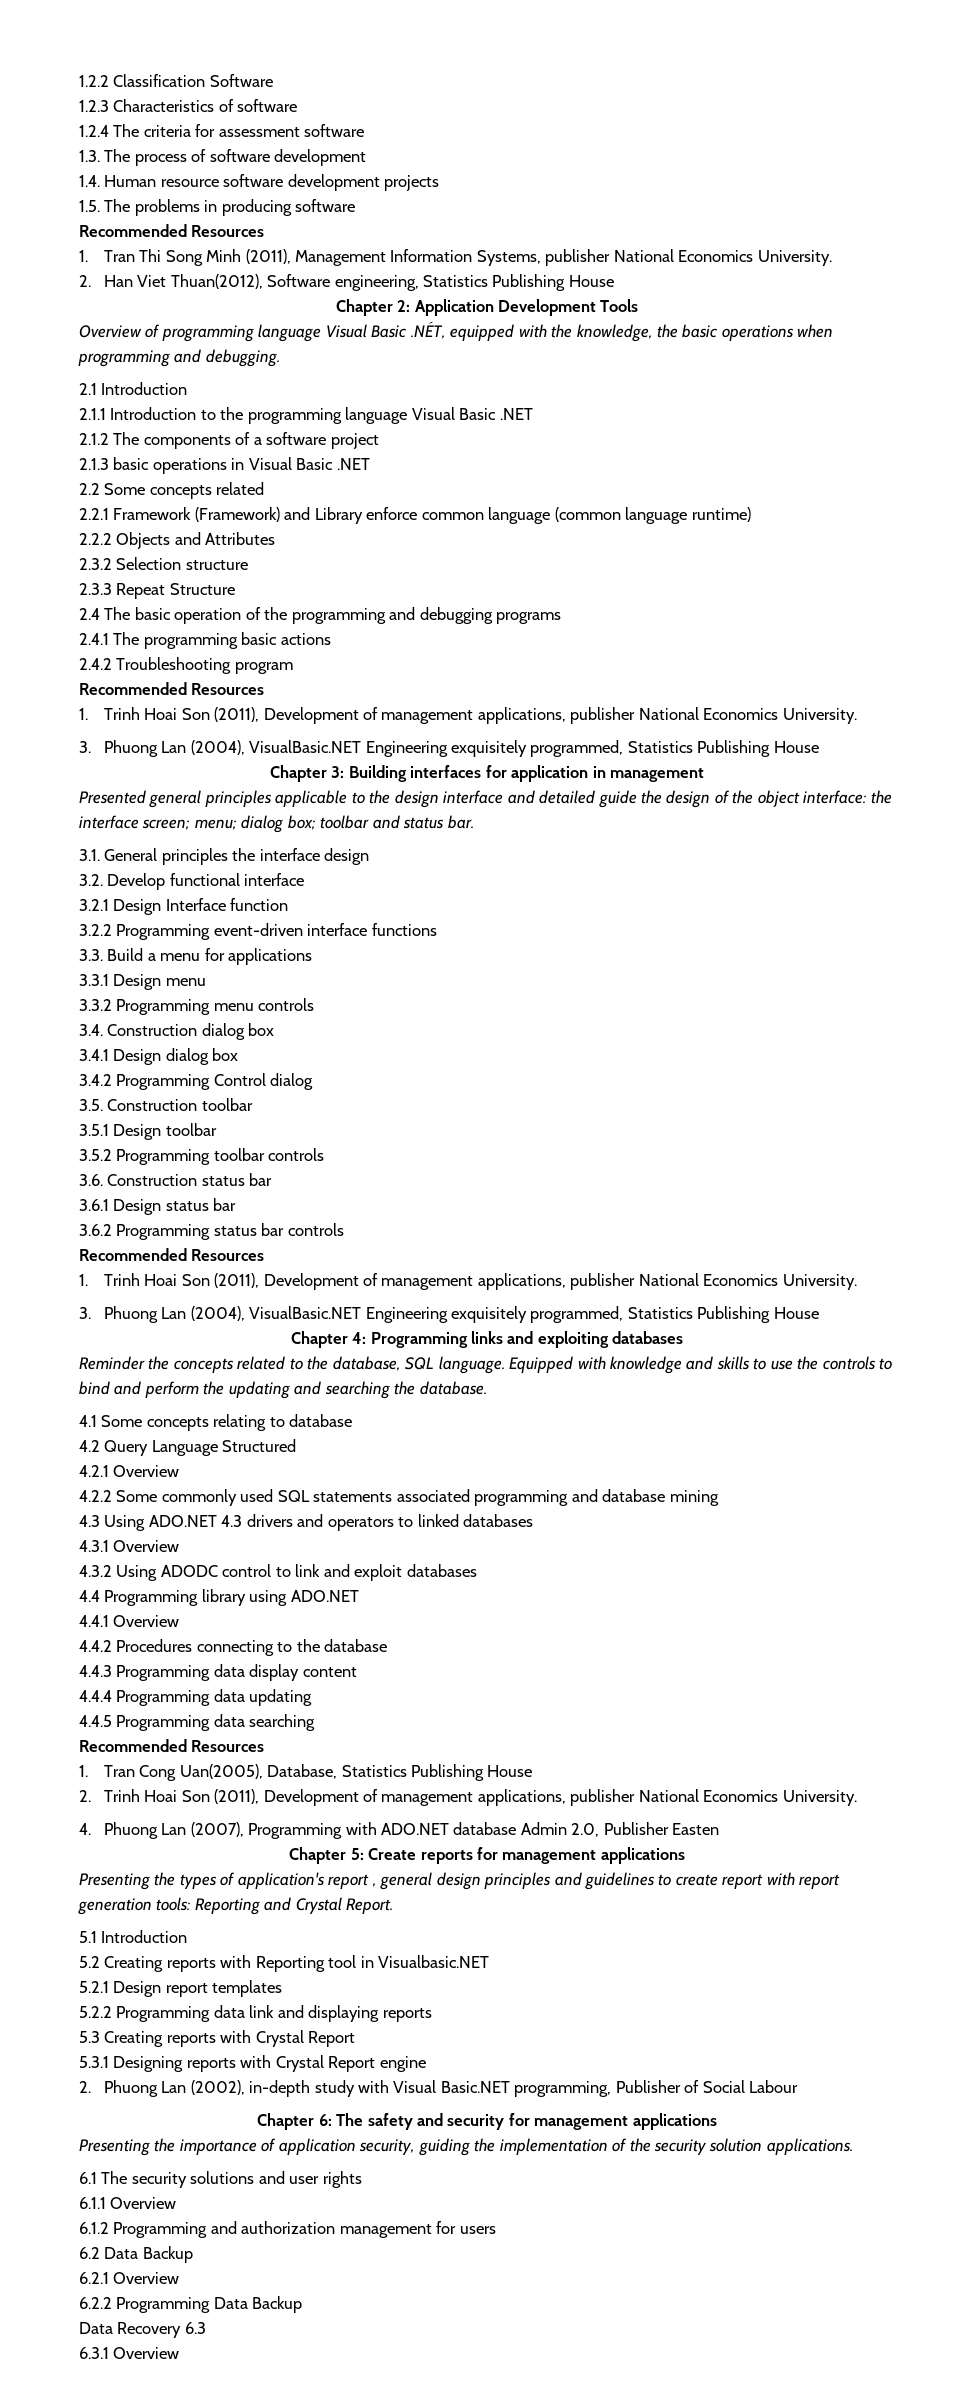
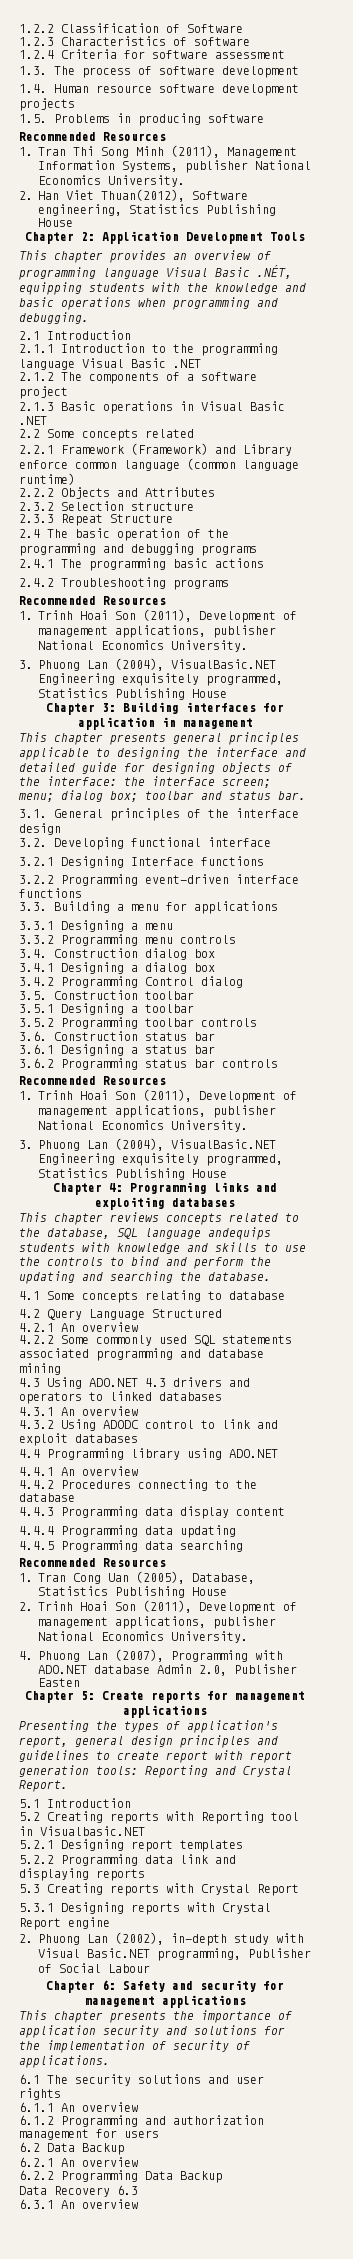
- 1.2.2 Classification Software
+ 1.2.2 Classification of Software
- 1.2.4 The criteria for assessment software
+ 1.2.4 Criteria for software assessment
- 1.5. The problems in producing software
+ 1.5. Problems in producing software
- Overview of programming language Visual Basic .NÉT, equipped with the knowledge, the basic operations when programming and debugging.
+ This chapter provides an overview of programming language Visual Basic .NÉT, equipping students with the knowledge and basic operations when programming and debugging.
- 2.1.3 basic operations in Visual Basic .NET
+ 2.1.3 Basic operations in Visual Basic .NET
- 2.4.2 Troubleshooting program
+ 2.4.2 Troubleshooting programs
- Presented general principles applicable to the design interface and detailed guide the design of the object interface: the interface screen; menu; dialog box; toolbar and status bar.
+ This chapter presents general principles applicable to designing the interface and detailed guide for designing objects of the interface: the interface screen; menu; dialog box; toolbar and status bar.
- 3.1. General principles the interface design
+ 3.1. General principles of the interface design
- 3.2. Develop functional interface
+ 3.2. Developing functional interface
- 3.2.1 Design Interface function
+ 3.2.1 Designing Interface functions
- 3.3. Build a menu for applications
+ 3.3. Building a menu for applications
- 3.3.1 Design menu
+ 3.3.1 Designing a menu
- 3.4.1 Design dialog box
+ 3.4.1 Designing a dialog box
- 3.5.1 Design toolbar
+ 3.5.1 Designing a toolbar
- 3.6.1 Design status bar
+ 3.6.1 Designing a status bar
- Reminder the concepts related to the database, SQL language. Equipped with knowledge and skills to use the controls to bind and perform the updating and searching the database.
+ This chapter reviews concepts related to the database, SQL language andequips students with knowledge and skills to use the controls to bind and perform the updating and searching the database.
- 4.2.1 Overview
+ 4.2.1 An overview
- 4.3.1 Overview
+ 4.3.1 An overview
- 4.4.1 Overview
+ 4.4.1 An overview
- 1. Tran Cong Uan(2005), Database, Statistics Publishing House
+ 1. Tran Cong Uan (2005), Database, Statistics Publishing House
- Presenting the types of application's report , general design principles and guidelines to create report with report generation tools: Reporting and Crystal Report.
+ Presenting the types of application's report, general design principles and guidelines to create report with report generation tools: Reporting and Crystal Report.
- 5.2.1 Design report templates
+ 5.2.1 Designing report templates
- Chapter 6: The safety and security for management applications
+ Chapter 6: Safety and security for management applications
- Presenting the importance of application security, guiding the implementation of the security solution applications.
+ This chapter presents the importance of application security and solutions for the implementation of security of applications.
- 6.1.1 Overview
+ 6.1.1 An overview
- 6.2.1 Overview
+ 6.2.1 An overview
- 6.3.1 Overview
+ 6.3.1 An overview

